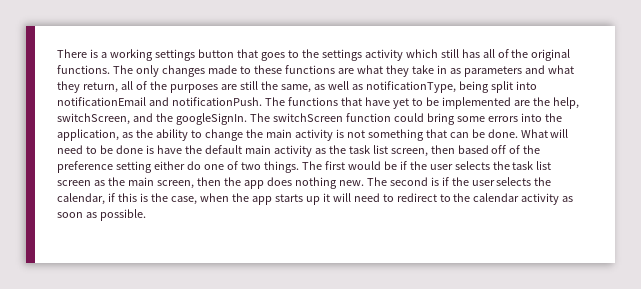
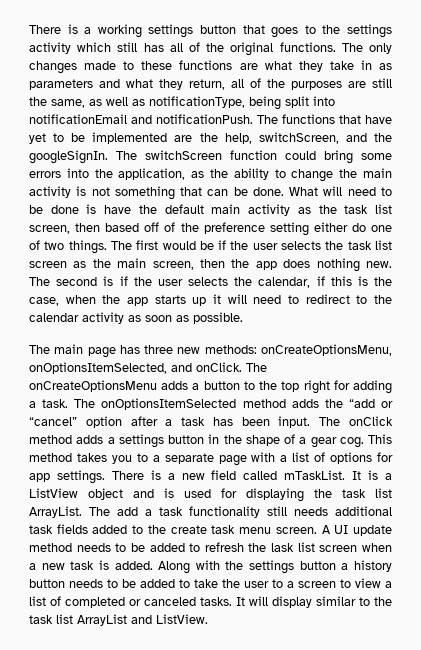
+ The main page has three new methods: onCreateOptionsMenu, onOptionsItemSelected, and onClick. The onCreateOptionsMenu adds a button to the top right for adding a task. The onOptionsItemSelected method adds the “add or “cancel” option after a task has been input. The onClick method adds a settings button in the shape of a gear cog. This method takes you to a separate page with a list of options for app settings. There is a new field called mTaskList. It is a ListView object and is used for displaying the task list ArrayList. The add a task functionality still needs additional task fields added to the create task menu screen. A UI update method needs to be added to refresh the lask list screen when a new task is added. Along with the settings button a history button needs to be added to take the user to a screen to view a list of completed or canceled tasks. It will display similar to the task list ArrayList and ListView.

